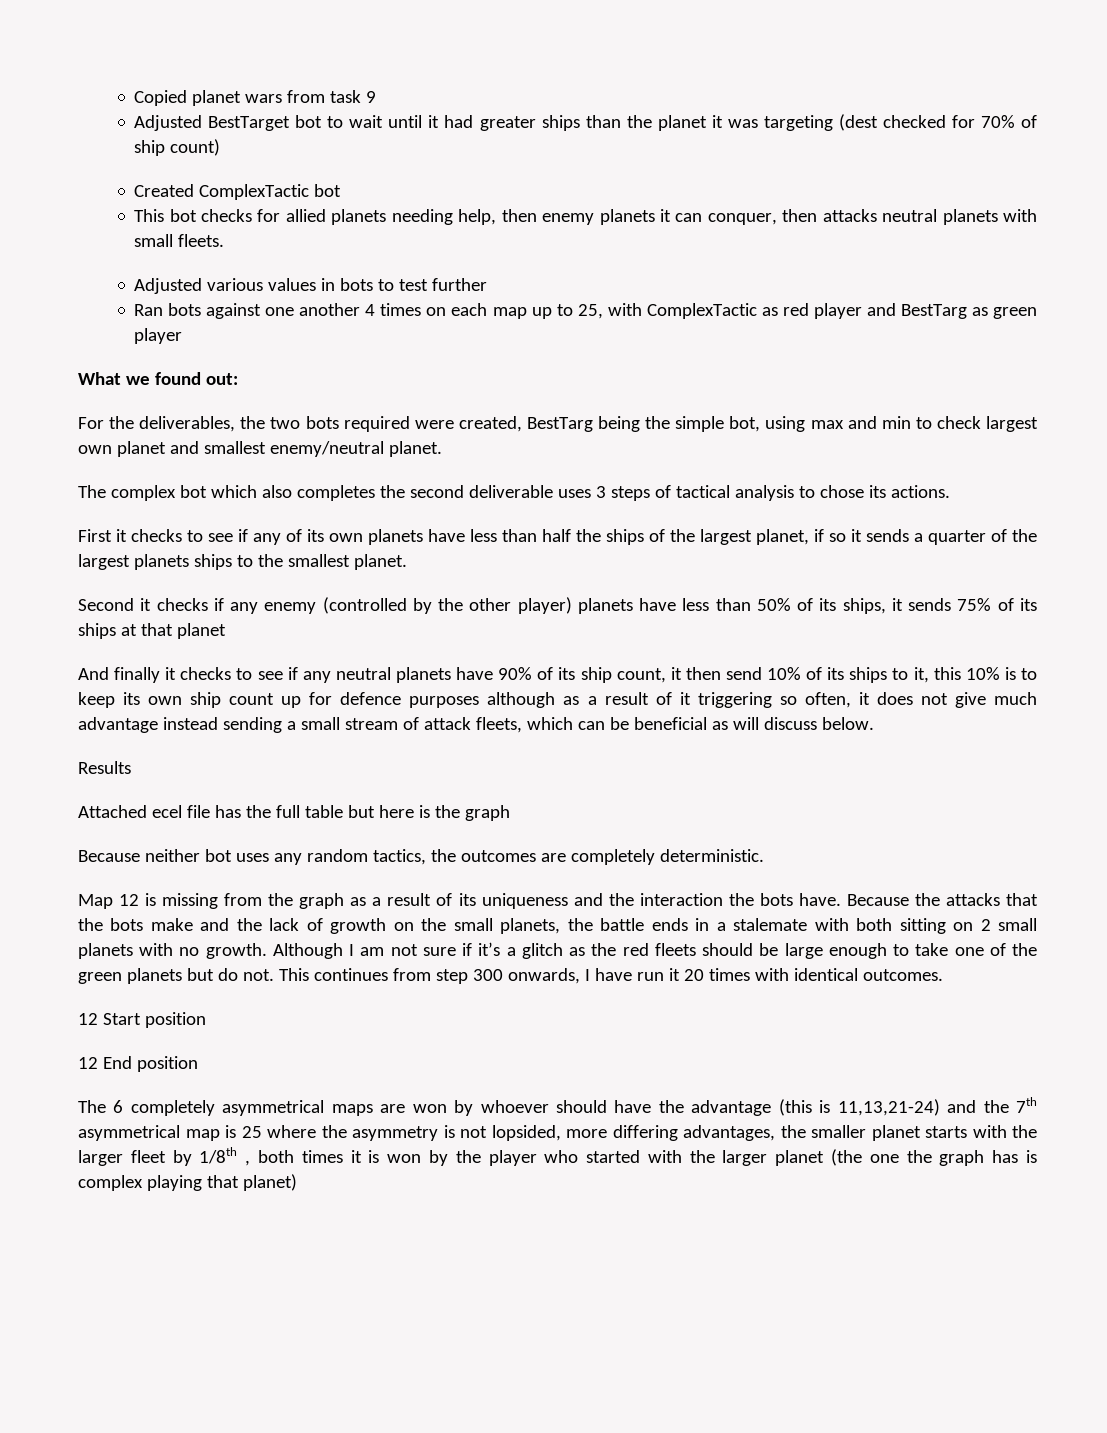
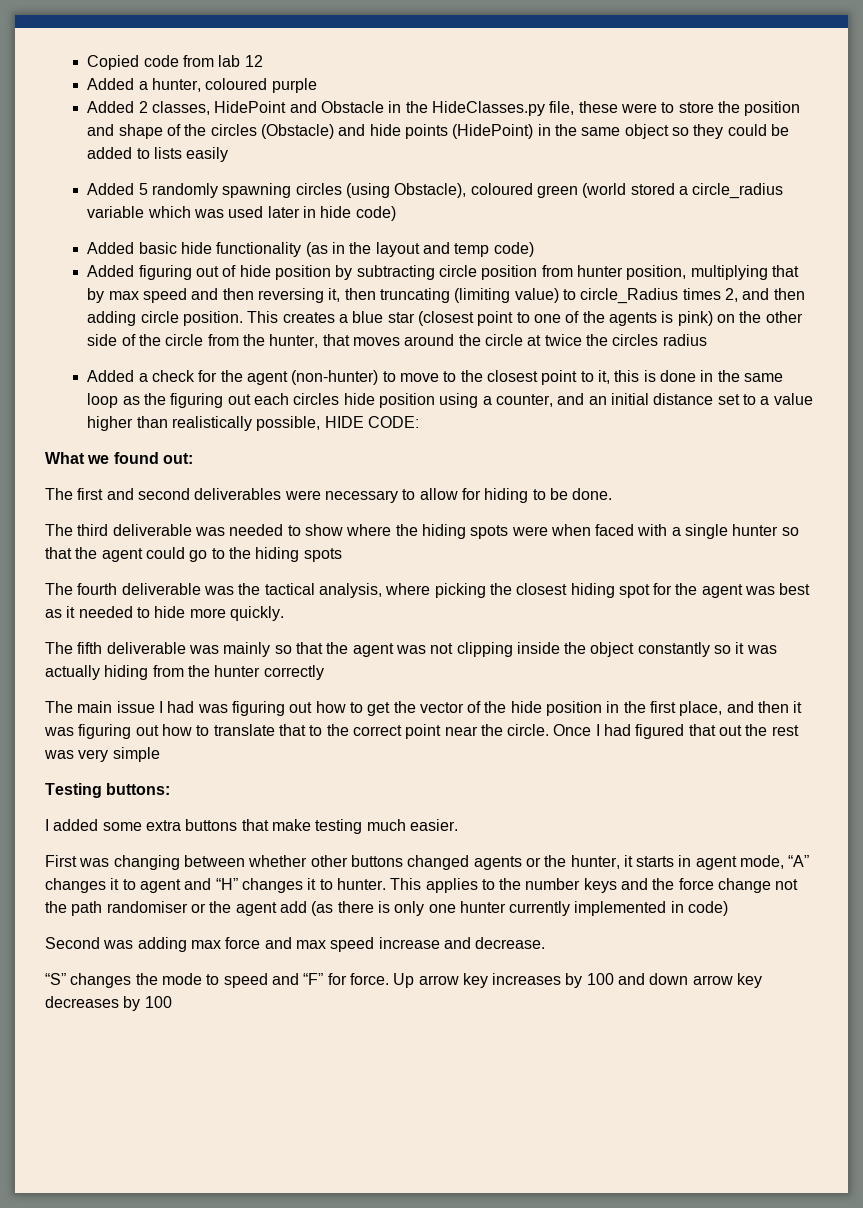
- Copied planet wars from task 9
- Adjusted BestTarget bot to wait until it had greater ships than the planet it was targeting (dest checked for 70% of ship count)
- Created ComplexTactic bot
- This bot checks for allied planets needing help, then enemy planets it can conquer, then attacks neutral planets with small fleets.
- Adjusted various values in bots to test further
- Ran bots against one another 4 times on each map up to 25, with ComplexTactic as red player and BestTarg as green player
+ Copied code from lab 12
+ Added a hunter, coloured purple
+ Added 2 classes, HidePoint and Obstacle in the HideClasses.py file, these were to store the position and shape of the circles (Obstacle) and hide points (HidePoint) in the same object so they could be added to lists easily
+ Added 5 randomly spawning circles (using Obstacle), coloured green (world stored a circle_radius variable which was used later in hide code)
+ Added basic hide functionality (as in the layout and temp code)
+ Added figuring out of hide position by subtracting circle position from hunter position, multiplying that by max speed and then reversing it, then truncating (limiting value) to circle_Radius times 2, and then adding circle position. This creates a blue star (closest point to one of the agents is pink) on the other side of the circle from the hunter, that moves around the circle at twice the circles radius
+ Added a check for the agent (non-hunter) to move to the closest point to it, this is done in the same loop as the figuring out each circles hide position using a counter, and an initial distance set to a value higher than realistically possible, HIDE CODE:
  What we found out:
- For the deliverables, the two bots required were created, BestTarg being the simple bot, using max and min to check largest own planet and smallest enemy/neutral planet.
- The complex bot which also completes the second deliverable uses 3 steps of tactical analysis to chose its actions.
- First it checks to see if any of its own planets have less than half the ships of the largest planet, if so it sends a quarter of the largest planets ships to the smallest planet.
- Second it checks if any enemy (controlled by the other player) planets have less than 50% of its ships, it sends 75% of its ships at that planet
- And finally it checks to see if any neutral planets have 90% of its ship count, it then send 10% of its ships to it, this 10% is to keep its own ship count up for defence purposes although as a result of it triggering so often, it does not give much advantage instead sending a small stream of attack fleets, which can be beneficial as will discuss below.
- Results
- Attached ecel file has the full table but here is the graph
- Because neither bot uses any random tactics, the outcomes are completely deterministic.
- Map 12 is missing from the graph as a result of its uniqueness and the interaction the bots have. Because the attacks that the bots make and the lack of growth on the small planets, the battle ends in a stalemate with both sitting on 2 small planets with no growth. Although I am not sure if it’s a glitch as the red fleets should be large enough to take one of the green planets but do not. This continues from step 300 onwards, I have run it 20 times with identical outcomes.
- 12 Start position
- 12 End position
- The 6 completely asymmetrical maps are won by whoever should have the advantage (this is 11,13,21-24) and the 7th asymmetrical map is 25 where the asymmetry is not lopsided, more differing advantages, the smaller planet starts with the larger fleet by 1/8th , both times it is won by the player who started with the larger planet (the one the graph has is complex playing that planet)
+ The first and second deliverables were necessary to allow for hiding to be done.
+ The third deliverable was needed to show where the hiding spots were when faced with a single hunter so that the agent could go to the hiding spots
+ The fourth deliverable was the tactical analysis, where picking the closest hiding spot for the agent was best as it needed to hide more quickly.
+ The fifth deliverable was mainly so that the agent was not clipping inside the object constantly so it was actually hiding from the hunter correctly
+ The main issue I had was figuring out how to get the vector of the hide position in the first place, and then it was figuring out how to translate that to the correct point near the circle. Once I had figured that out the rest was very simple
+ Testing buttons:
+ I added some extra buttons that make testing much easier.
+ First was changing between whether other buttons changed agents or the hunter, it starts in agent mode, “A” changes it to agent and “H” changes it to hunter. This applies to the number keys and the force change not the path randomiser or the agent add (as there is only one hunter currently implemented in code)
+ Second was adding max force and max speed increase and decrease.
+ “S” changes the mode to speed and “F” for force. Up arrow key increases by 100 and down arrow key decreases by 100

